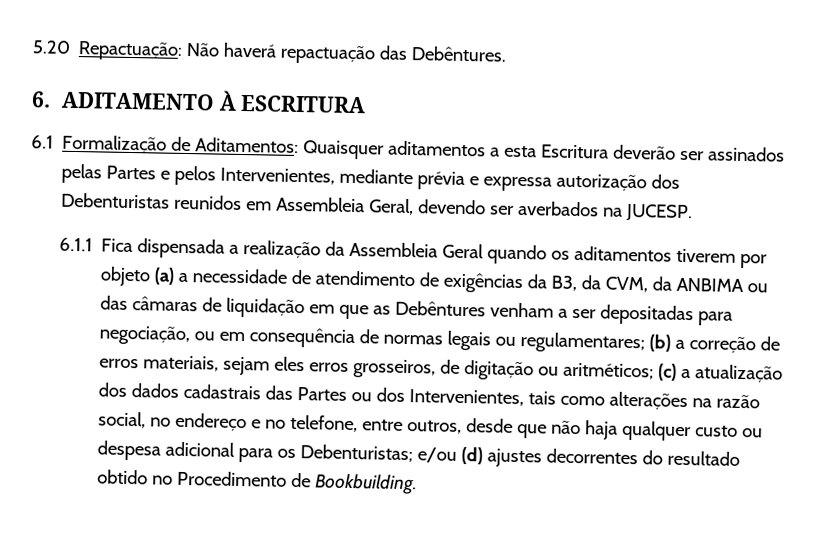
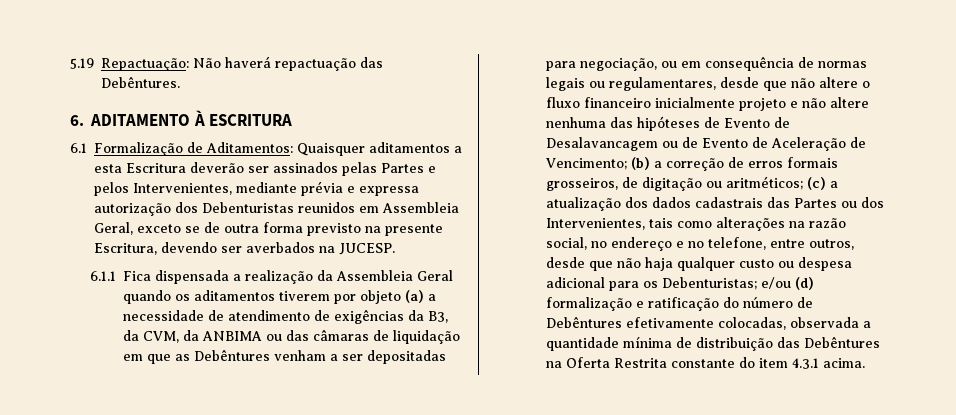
- 5.20 Repactuação: Não haverá repactuação das Debêntures.
+ 5.19 Repactuação: Não haverá repactuação das Debêntures.
- 6.1 Formalização de Aditamentos: Quaisquer aditamentos a esta Escritura deverão ser assinados pelas Partes e pelos Intervenientes, mediante prévia e expressa autorização dos Debenturistas reunidos em Assembleia Geral, devendo ser averbados na JUCESP.
+ 6.1 Formalização de Aditamentos: Quaisquer aditamentos a esta Escritura deverão ser assinados pelas Partes e pelos Intervenientes, mediante prévia e expressa autorização dos Debenturistas reunidos em Assembleia Geral, exceto se de outra forma previsto na presente Escritura, devendo ser averbados na JUCESP.
- 6.1.1 Fica dispensada a realização da Assembleia Geral quando os aditamentos tiverem por objeto (a) a necessidade de atendimento de exigências da B3, da CVM, da ANBIMA ou das câmaras de liquidação em que as Debêntures venham a ser depositadas para negociação, ou em consequência de normas legais ou regulamentares;
+ 6.1.1 Fica dispensada a realização da Assembleia Geral quando os aditamentos tiverem por objeto (a) a necessidade de atendimento de exigências da B3, da CVM, da ANBIMA ou das câmaras de liquidação em que as Debêntures venham a ser depositadas para negociação, ou em consequência de normas legais ou regulamentares, desde que não altere o fluxo financeiro inicialmente projeto e não altere nenhuma das hipóteses de Evento de Desalavancagem ou de Evento de Aceleração de Vencimento;
- (b) a correção de erros materiais, sejam eles erros grosseiros, de digitação ou aritméticos;
+ (b) a correção de erros formais grosseiros, de digitação ou aritméticos;
- e/ou (d) ajustes decorrentes do resultado obtido no Procedimento de Bookbuilding.
+ e/ou (d) formalização e ratificação do número de Debêntures efetivamente colocadas, observada a quantidade mínima de distribuição das Debêntures na Oferta Restrita constante do item 4.3.1 acima.

